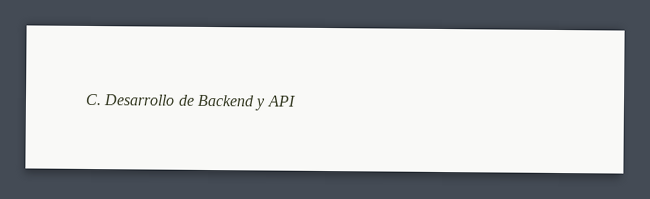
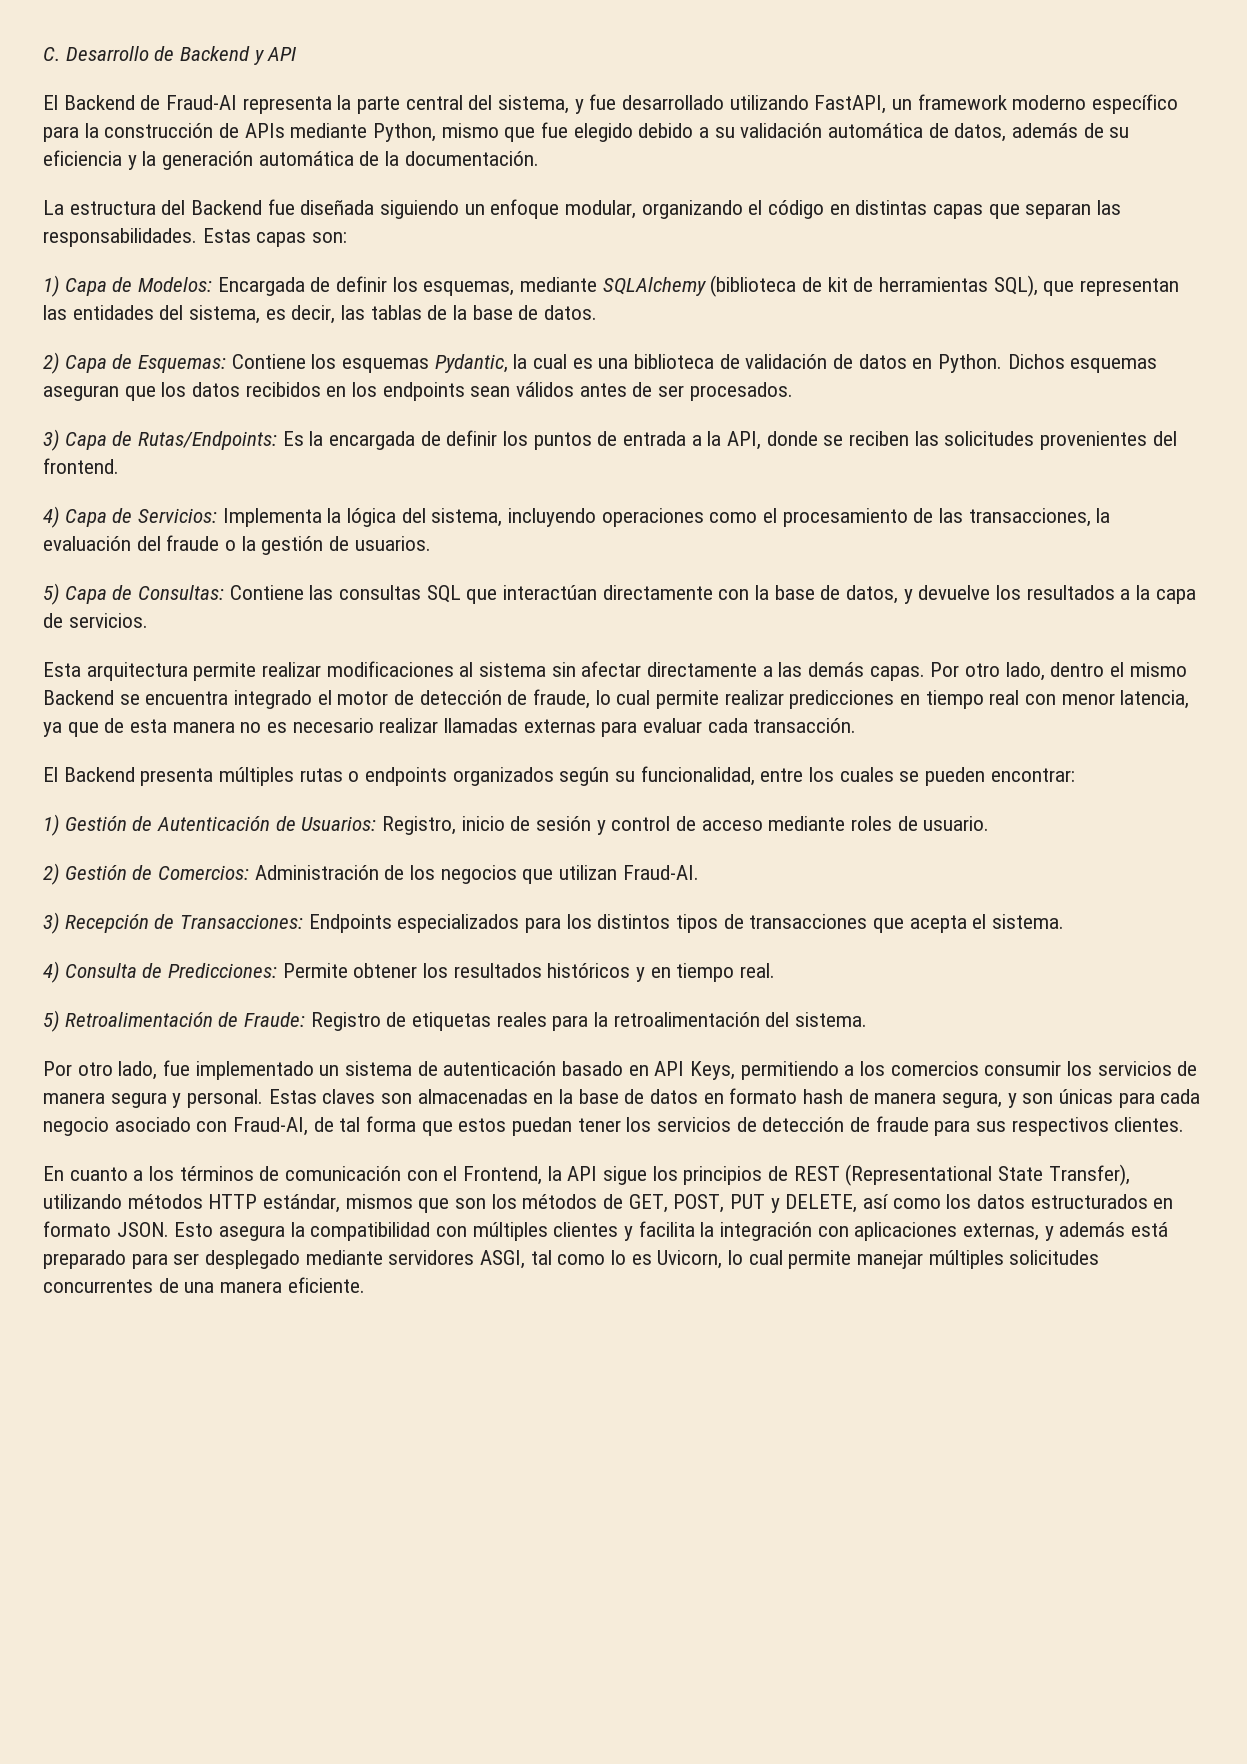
+ El Backend de Fraud-AI representa la parte central del sistema, y fue desarrollado utilizando FastAPI, un framework moderno específico para la construcción de APIs mediante Python, mismo que fue elegido debido a su validación automática de datos, además de su eficiencia y la generación automática de la documentación.
+ La estructura del Backend fue diseñada siguiendo un enfoque modular, organizando el código en distintas capas que separan las responsabilidades. Estas capas son:
+ 1) Capa de Modelos: Encargada de definir los esquemas, mediante SQLAlchemy (biblioteca de kit de herramientas SQL), que representan las entidades del sistema, es decir, las tablas de la base de datos.
+ 2) Capa de Esquemas: Contiene los esquemas Pydantic, la cual es una biblioteca de validación de datos en Python. Dichos esquemas aseguran que los datos recibidos en los endpoints sean válidos antes de ser procesados.
+ 3) Capa de Rutas/Endpoints: Es la encargada de definir los puntos de entrada a la API, donde se reciben las solicitudes provenientes del frontend.
+ 4) Capa de Servicios: Implementa la lógica del sistema, incluyendo operaciones como el procesamiento de las transacciones, la evaluación del fraude o la gestión de usuarios.
+ 5) Capa de Consultas: Contiene las consultas SQL que interactúan directamente con la base de datos, y devuelve los resultados a la capa de servicios.
+ Esta arquitectura permite realizar modificaciones al sistema sin afectar directamente a las demás capas. Por otro lado, dentro el mismo Backend se encuentra integrado el motor de detección de fraude, lo cual permite realizar predicciones en tiempo real con menor latencia, ya que de esta manera no es necesario realizar llamadas externas para evaluar cada transacción.
+ El Backend presenta múltiples rutas o endpoints organizados según su funcionalidad, entre los cuales se pueden encontrar:
+ 1) Gestión de Autenticación de Usuarios: Registro, inicio de sesión y control de acceso mediante roles de usuario.
+ 2) Gestión de Comercios: Administración de los negocios que utilizan Fraud-AI.
+ 3) Recepción de Transacciones: Endpoints especializados para los distintos tipos de transacciones que acepta el sistema.
+ 4) Consulta de Predicciones: Permite obtener los resultados históricos y en tiempo real.
+ 5) Retroalimentación de Fraude: Registro de etiquetas reales para la retroalimentación del sistema.
+ Por otro lado, fue implementado un sistema de autenticación basado en API Keys, permitiendo a los comercios consumir los servicios de manera segura y personal. Estas claves son almacenadas en la base de datos en formato hash de manera segura, y son únicas para cada negocio asociado con Fraud-AI, de tal forma que estos puedan tener los servicios de detección de fraude para sus respectivos clientes.
+ En cuanto a los términos de comunicación con el Frontend, la API sigue los principios de REST (Representational State Transfer), utilizando métodos HTTP estándar, mismos que son los métodos de GET, POST, PUT y DELETE, así como los datos estructurados en formato JSON. Esto asegura la compatibilidad con múltiples clientes y facilita la integración con aplicaciones externas, y además está preparado para ser desplegado mediante servidores ASGI, tal como lo es Uvicorn, lo cual permite manejar múltiples solicitudes concurrentes de una manera eficiente.

